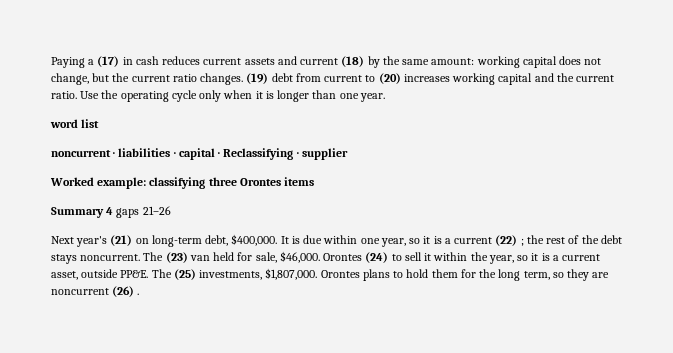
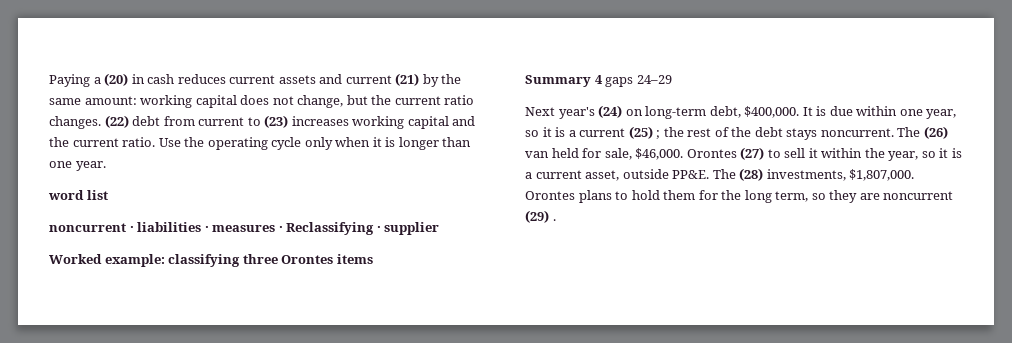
- Paying a (17) in cash reduces current assets and current (18) by the same amount: working capital does not change, but the current ratio changes.
+ Paying a (20) in cash reduces current assets and current (21) by the same amount: working capital does not change, but the current ratio changes.
- (19) debt from current to (20) increases working capital and the current ratio.
+ (22) debt from current to (23) increases working capital and the current ratio.
- noncurrent · liabilities · capital · Reclassifying · supplier
+ noncurrent · liabilities · measures · Reclassifying · supplier
- Summary 4 gaps 21–26
+ Summary 4 gaps 24–29
- Next year's (21) on long-term debt, $400,000.
+ Next year's (24) on long-term debt, $400,000.
- It is due within one year, so it is a current (22) ; the rest of the debt stays noncurrent.
+ It is due within one year, so it is a current (25) ; the rest of the debt stays noncurrent.
- The (23) van held for sale, $46,000.
+ The (26) van held for sale, $46,000.
- Orontes (24) to sell it within the year, so it is a current asset, outside PP&E.
+ Orontes (27) to sell it within the year, so it is a current asset, outside PP&E.
- The (25) investments, $1,807,000.
+ The (28) investments, $1,807,000.
- Orontes plans to hold them for the long term, so they are noncurrent (26) .
+ Orontes plans to hold them for the long term, so they are noncurrent (29) .

